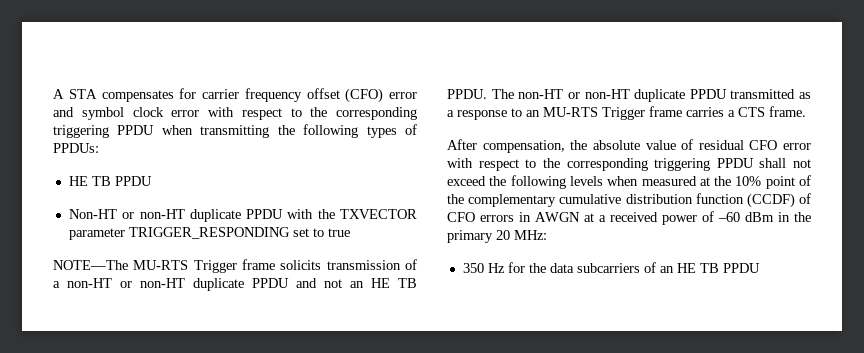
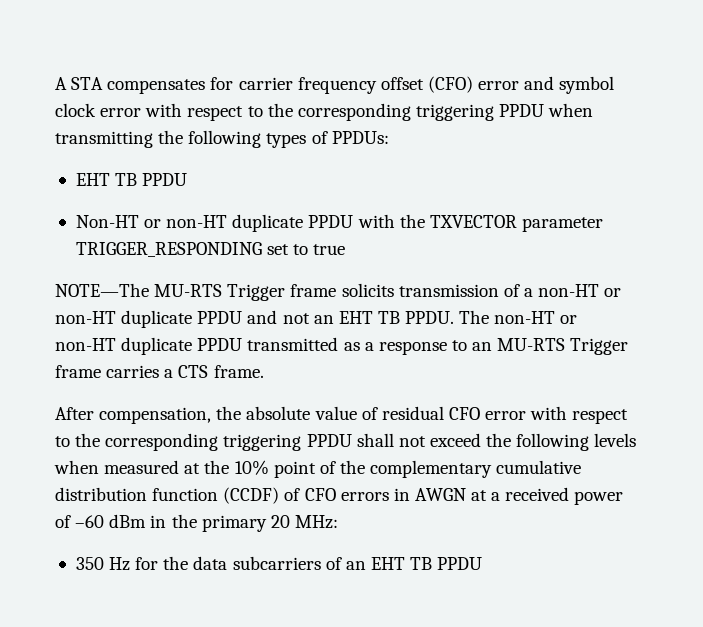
  A STA compensates for carrier frequency offset (CFO) error and symbol clock error with respect to the corresponding triggering PPDU when transmitting the following types of PPDUs:
- HE TB PPDU
+ EHT TB PPDU
- NOTE—The MU-RTS Trigger frame solicits transmission of a non-HT or non-HT duplicate PPDU and not an HE TB PPDU.
+ NOTE—The MU-RTS Trigger frame solicits transmission of a non-HT or non-HT duplicate PPDU and not an EHT TB PPDU.
- 350 Hz for the data subcarriers of an HE TB PPDU
+ 350 Hz for the data subcarriers of an EHT TB PPDU

